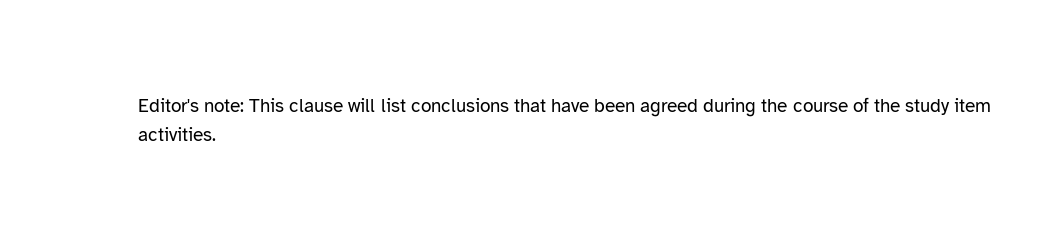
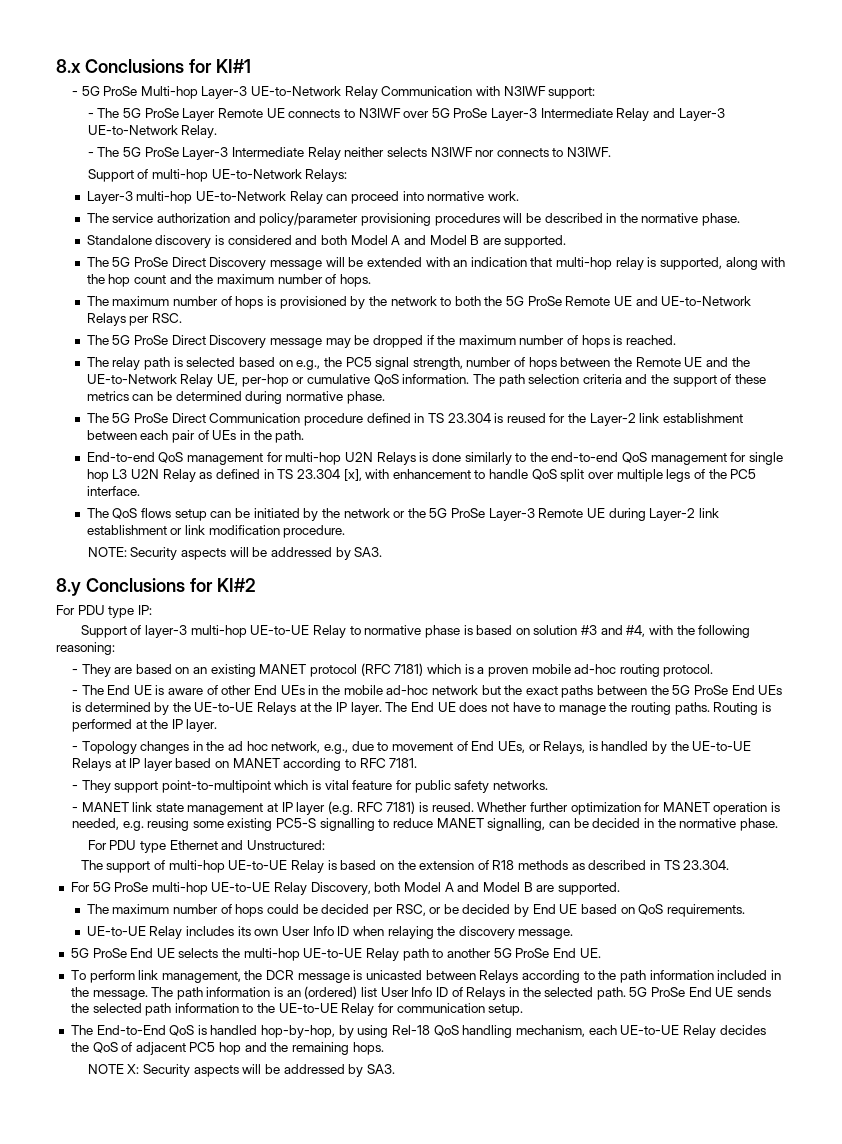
- Editor's note: This clause will list conclusions that have been agreed during the course of the study item activities.
+ 8.x Conclusions for KI#1
+ - 5G ProSe Multi-hop Layer-3 UE-to-Network Relay Communication with N3IWF support:
+ - The 5G ProSe Layer Remote UE connects to N3IWF over 5G ProSe Layer-3 Intermediate Relay and Layer-3 UE-to-Network Relay.
+ - The 5G ProSe Layer-3 Intermediate Relay neither selects N3IWF nor connects to N3IWF.
+ Support of multi-hop UE-to-Network Relays:
+ Layer-3 multi-hop UE-to-Network Relay can proceed into normative work.
+ The service authorization and policy/parameter provisioning procedures will be described in the normative phase.
+ Standalone discovery is considered and both Model A and Model B are supported.
+ The 5G ProSe Direct Discovery message will be extended with an indication that multi-hop relay is supported, along with the hop count and the maximum number of hops.
+ The maximum number of hops is provisioned by the network to both the 5G ProSe Remote UE and UE-to-Network Relays per RSC.
+ The 5G ProSe Direct Discovery message may be dropped if the maximum number of hops is reached.
+ The relay path is selected based on e.g., the PC5 signal strength, number of hops between the Remote UE and the UE-to-Network Relay UE, per-hop or cumulative QoS information. The path selection criteria and the support of these metrics can be determined during normative phase.
+ The 5G ProSe Direct Communication procedure defined in TS 23.304 is reused for the Layer-2 link establishment between each pair of UEs in the path.
+ End-to-end QoS management for multi-hop U2N Relays is done similarly to the end-to-end QoS management for single hop L3 U2N Relay as defined in TS 23.304 [x], with enhancement to handle QoS split over multiple legs of the PC5 interface.
+ The QoS flows setup can be initiated by the network or the 5G ProSe Layer-3 Remote UE during Layer-2 link establishment or link modification procedure.
+ NOTE: Security aspects will be addressed by SA3.
+ 8.y Conclusions for KI#2
+ For PDU type IP:
+ Support of layer-3 multi-hop UE-to-UE Relay to normative phase is based on solution #3 and #4, with the following reasoning:
+ - They are based on an existing MANET protocol (RFC 7181) which is a proven mobile ad-hoc routing protocol.
+ - The End UE is aware of other End UEs in the mobile ad-hoc network but the exact paths between the 5G ProSe End UEs is determined by the UE-to-UE Relays at the IP layer. The End UE does not have to manage the routing paths. Routing is performed at the IP layer.
+ - Topology changes in the ad hoc network, e.g., due to movement of End UEs, or Relays, is handled by the UE-to-UE Relays at IP layer based on MANET according to RFC 7181.
+ - They support point-to-multipoint which is vital feature for public safety networks.
+ - MANET link state management at IP layer (e.g. RFC 7181) is reused. Whether further optimization for MANET operation is needed, e.g. reusing some existing PC5-S signalling to reduce MANET signalling, can be decided in the normative phase.
+ For PDU type Ethernet and Unstructured:
+ The support of multi-hop UE-to-UE Relay is based on the extension of R18 methods as described in TS 23.304.
+ For 5G ProSe multi-hop UE-to-UE Relay Discovery, both Model A and Model B are supported.
+ The maximum number of hops could be decided per RSC, or be decided by End UE based on QoS requirements.
+ UE-to-UE Relay includes its own User Info ID when relaying the discovery message.
+ 5G ProSe End UE selects the multi-hop UE-to-UE Relay path to another 5G ProSe End UE.
+ To perform link management, the DCR message is unicasted between Relays according to the path information included in the message. The path information is an (ordered) list User Info ID of Relays in the selected path. 5G ProSe End UE sends the selected path information to the UE-to-UE Relay for communication setup.
+ The End-to-End QoS is handled hop-by-hop, by using Rel-18 QoS handling mechanism, each UE-to-UE Relay decides the QoS of adjacent PC5 hop and the remaining hops.
+ NOTE X: Security aspects will be addressed by SA3.

